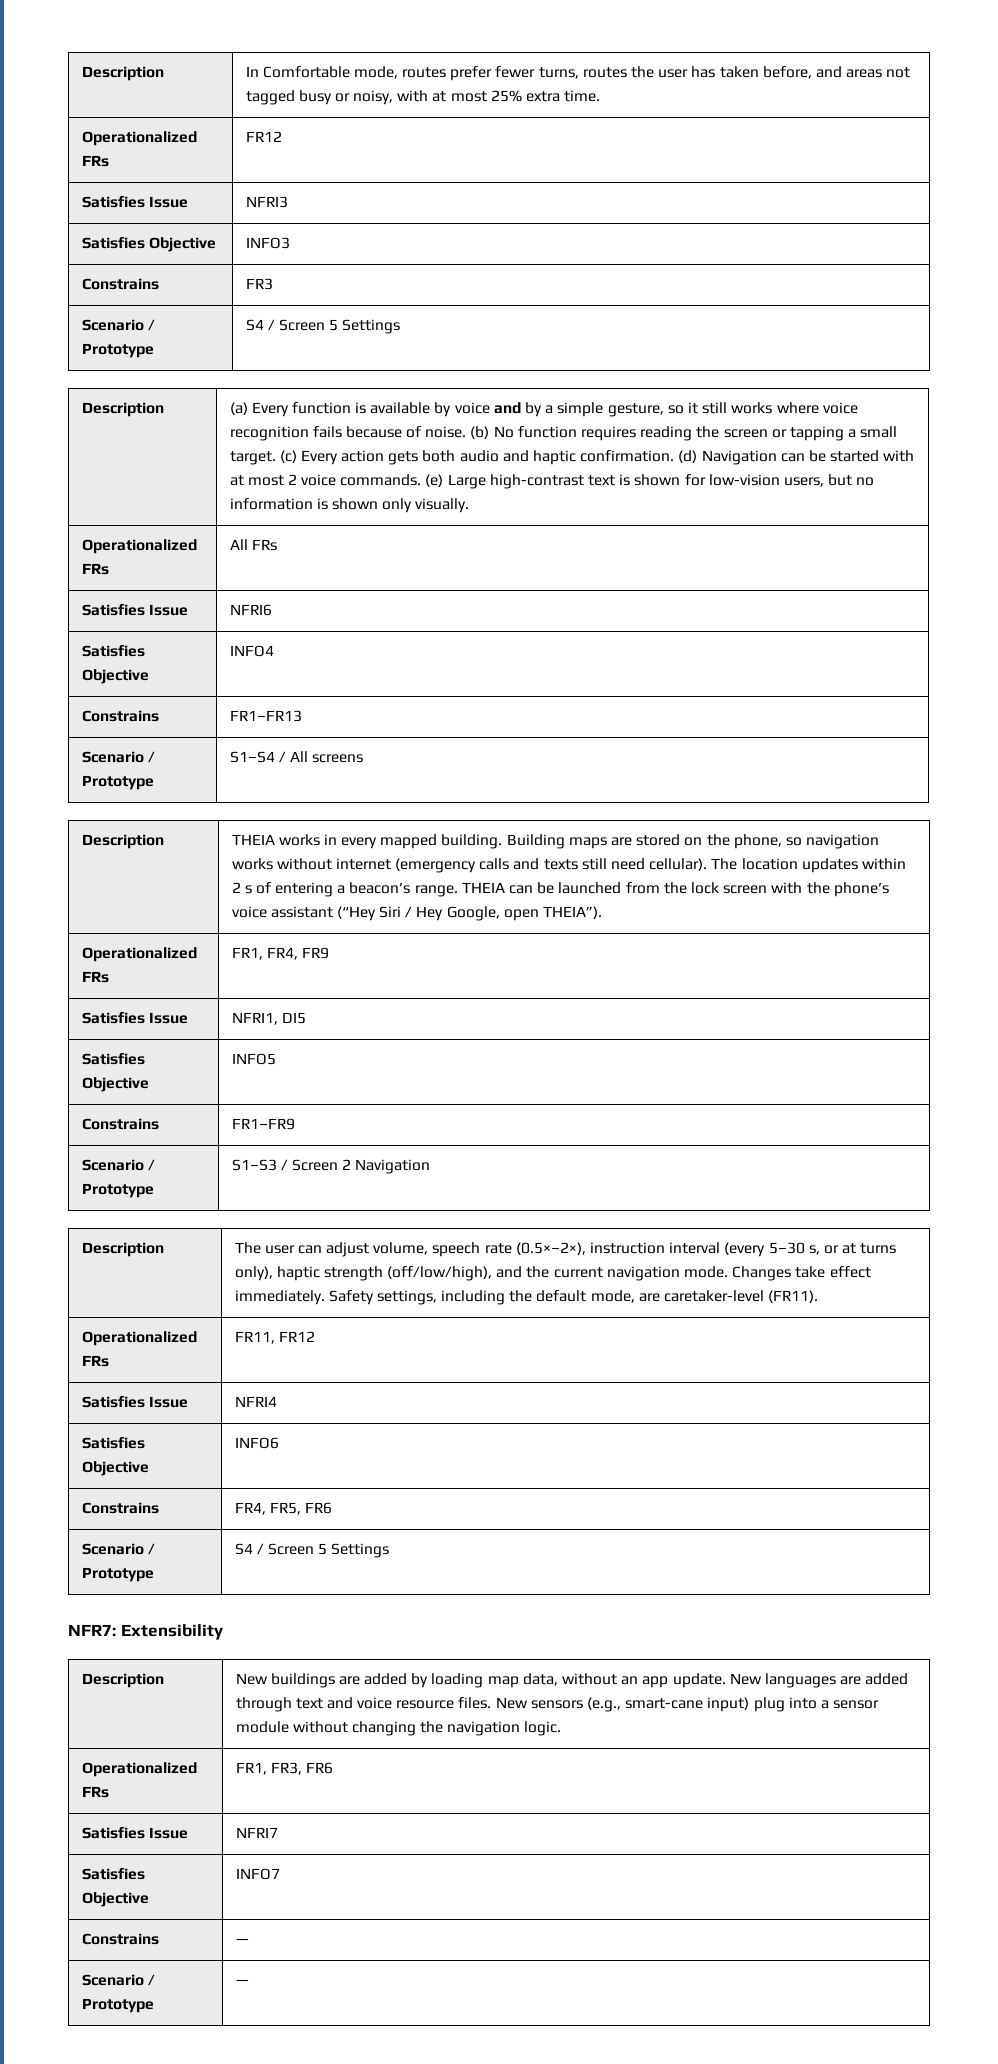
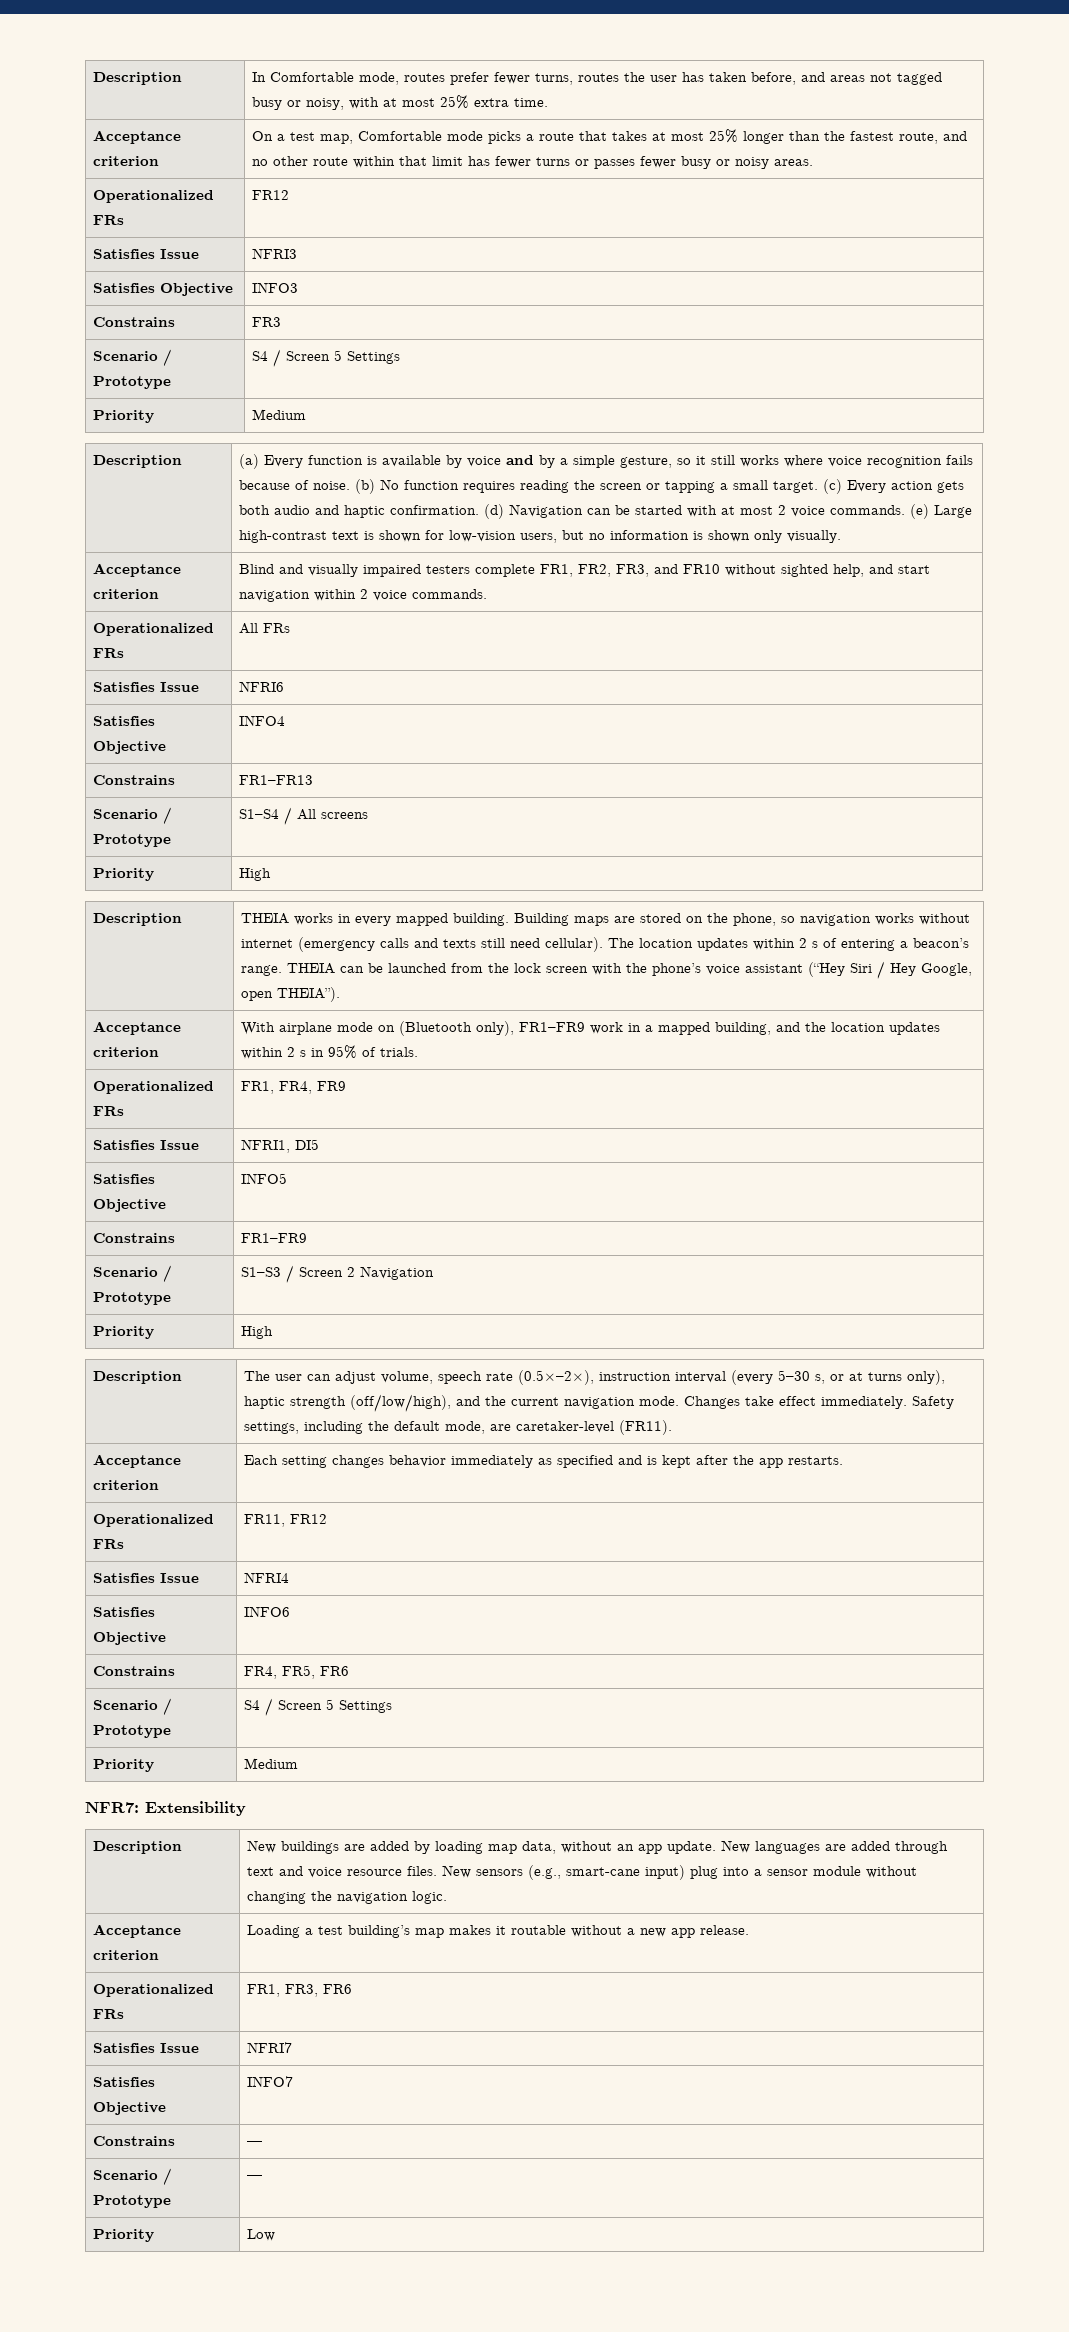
+ Acceptance criterion | On a test map, Comfortable mode picks a route that takes at most 25% longer than the fastest route, and no other route within that limit has fewer turns or passes fewer busy or noisy areas.
  Constrains | FR3
  Scenario / Prototype | S4 / Screen 5 Settings
+ Priority | Medium
+ Acceptance criterion | Blind and visually impaired testers complete FR1, FR2, FR3, and FR10 without sighted help, and start navigation within 2 voice commands.
  Scenario / Prototype | S1–S4 / All screens
+ Priority | High
+ Acceptance criterion | With airplane mode on (Bluetooth only), FR1–FR9 work in a mapped building, and the location updates within 2 s in 95% of trials.
  Scenario / Prototype | S1–S3 / Screen 2 Navigation
+ Priority | High
+ Acceptance criterion | Each setting changes behavior immediately as specified and is kept after the app restarts.
  Constrains | FR4, FR5, FR6
  Scenario / Prototype | S4 / Screen 5 Settings
+ Priority | Medium
+ Acceptance criterion | Loading a test building’s map makes it routable without a new app release.
+ Priority | Low

